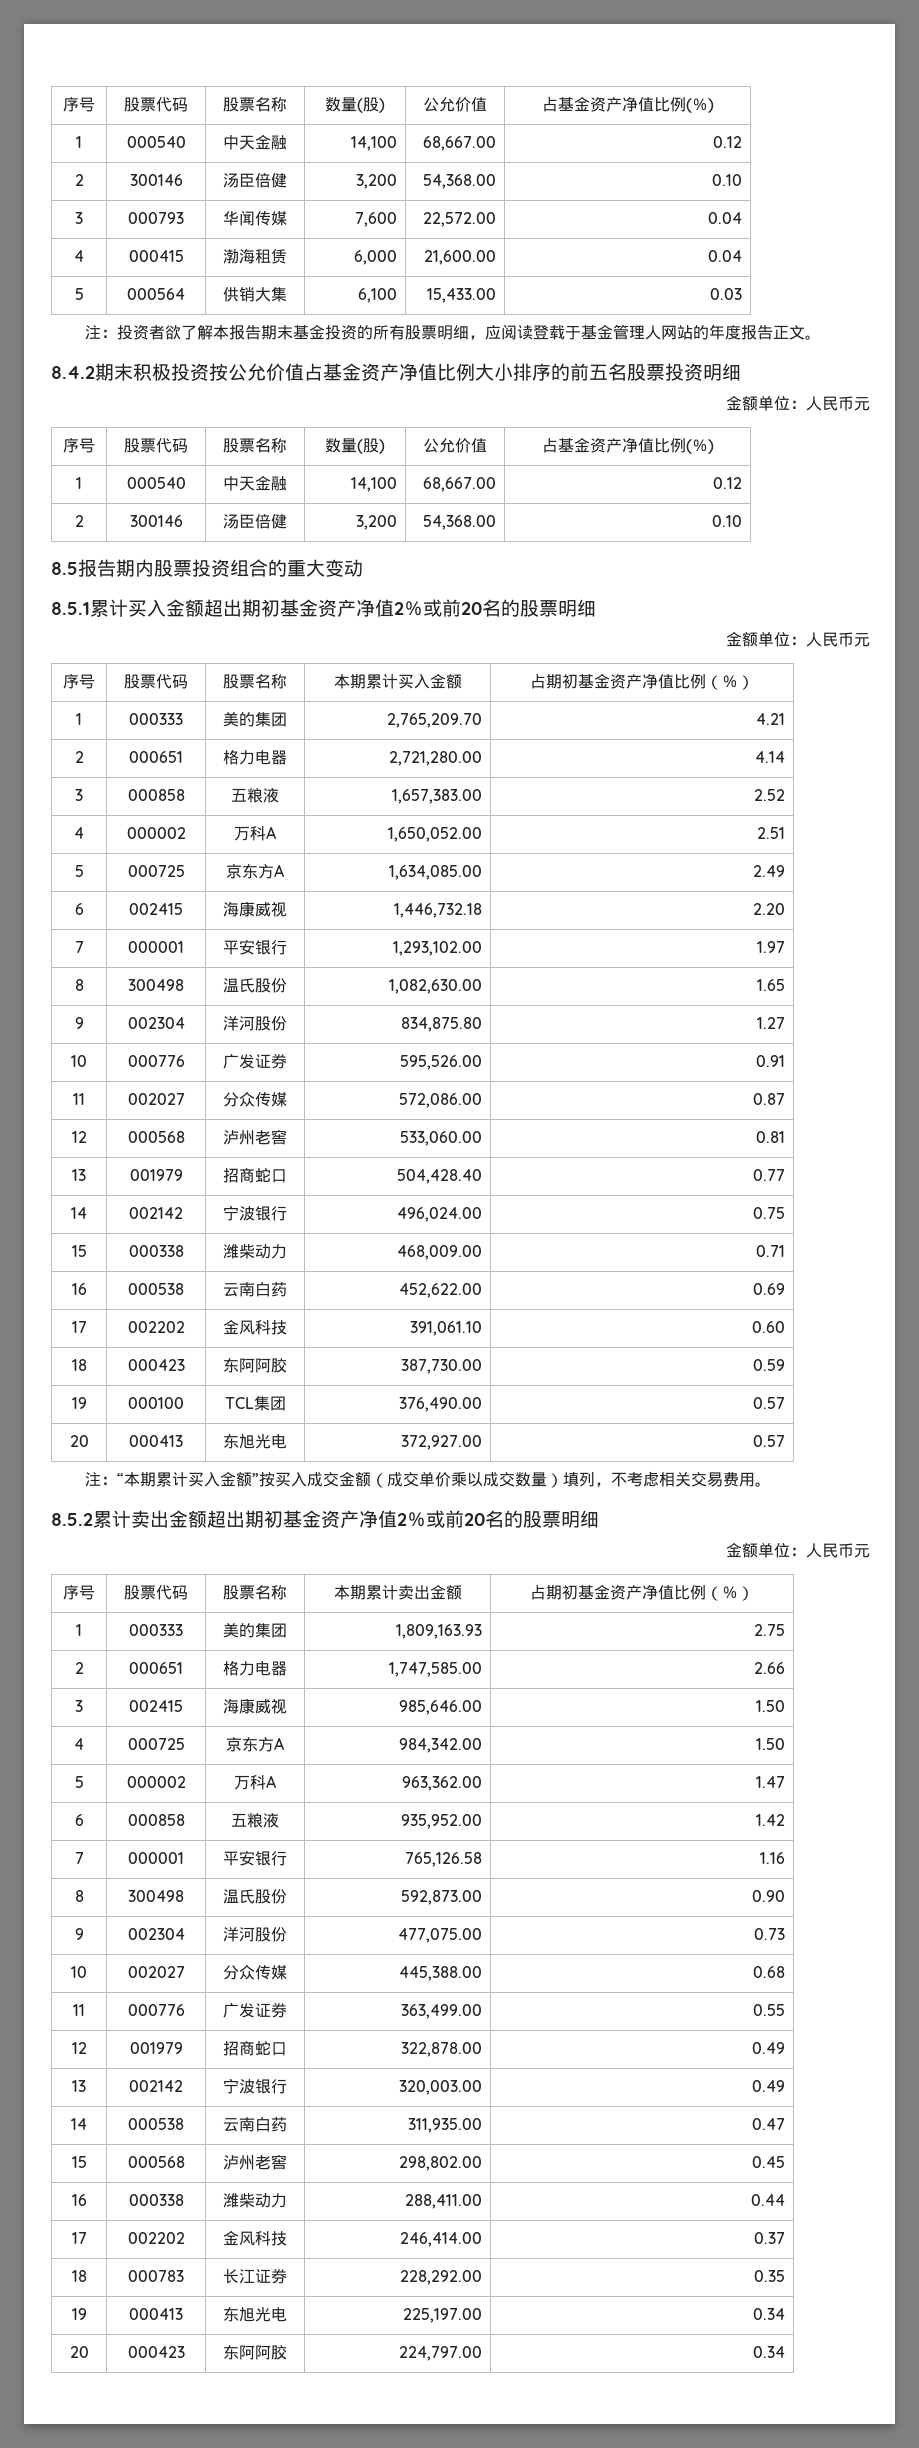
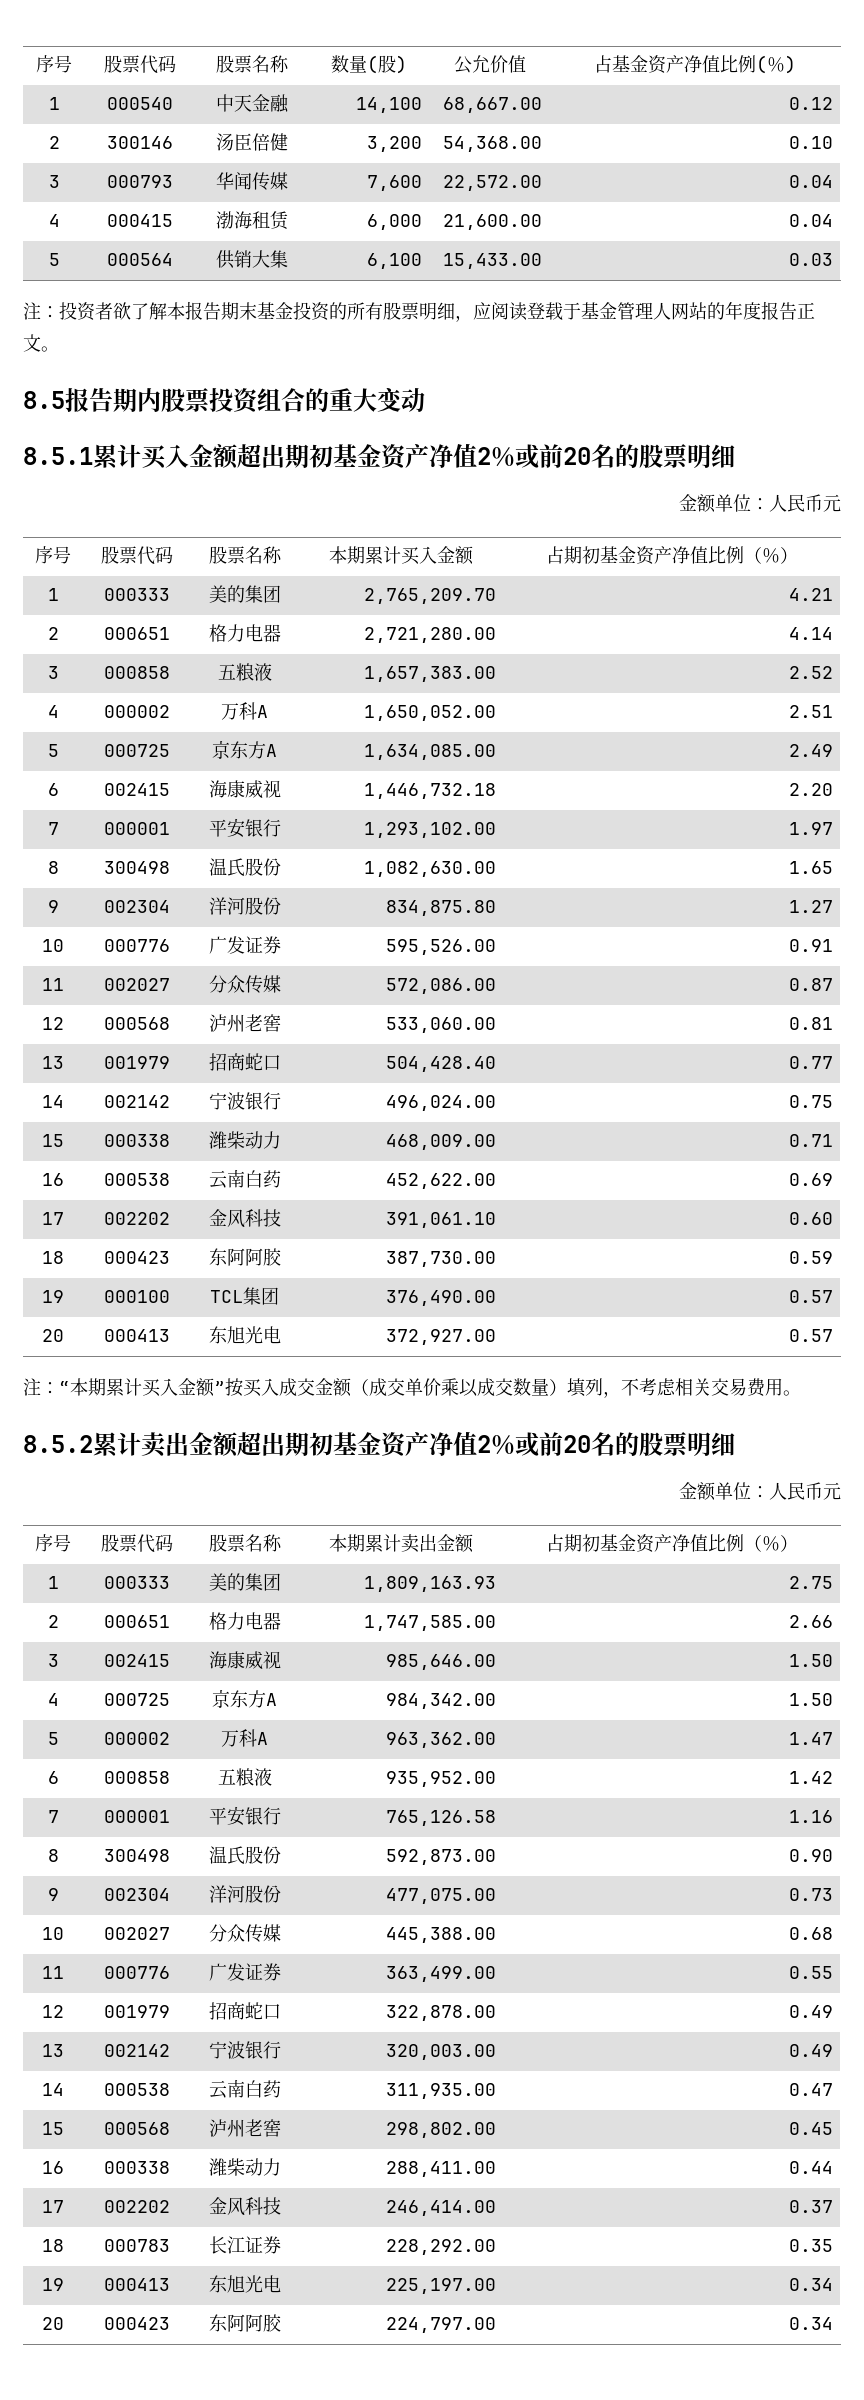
- 8.4.2期末积极投资按公允价值占基金资产净值比例大小排序的前五名股票投资明细
- 金额单位：人民币元
- 序号 | 股票代码 | 股票名称 | 数量(股) | 公允价值 | 占基金资产净值比例(％)
- 1 | 000540 | 中天金融 | 14,100 | 68,667.00 | 0.12
- 2 | 300146 | 汤臣倍健 | 3,200 | 54,368.00 | 0.10

